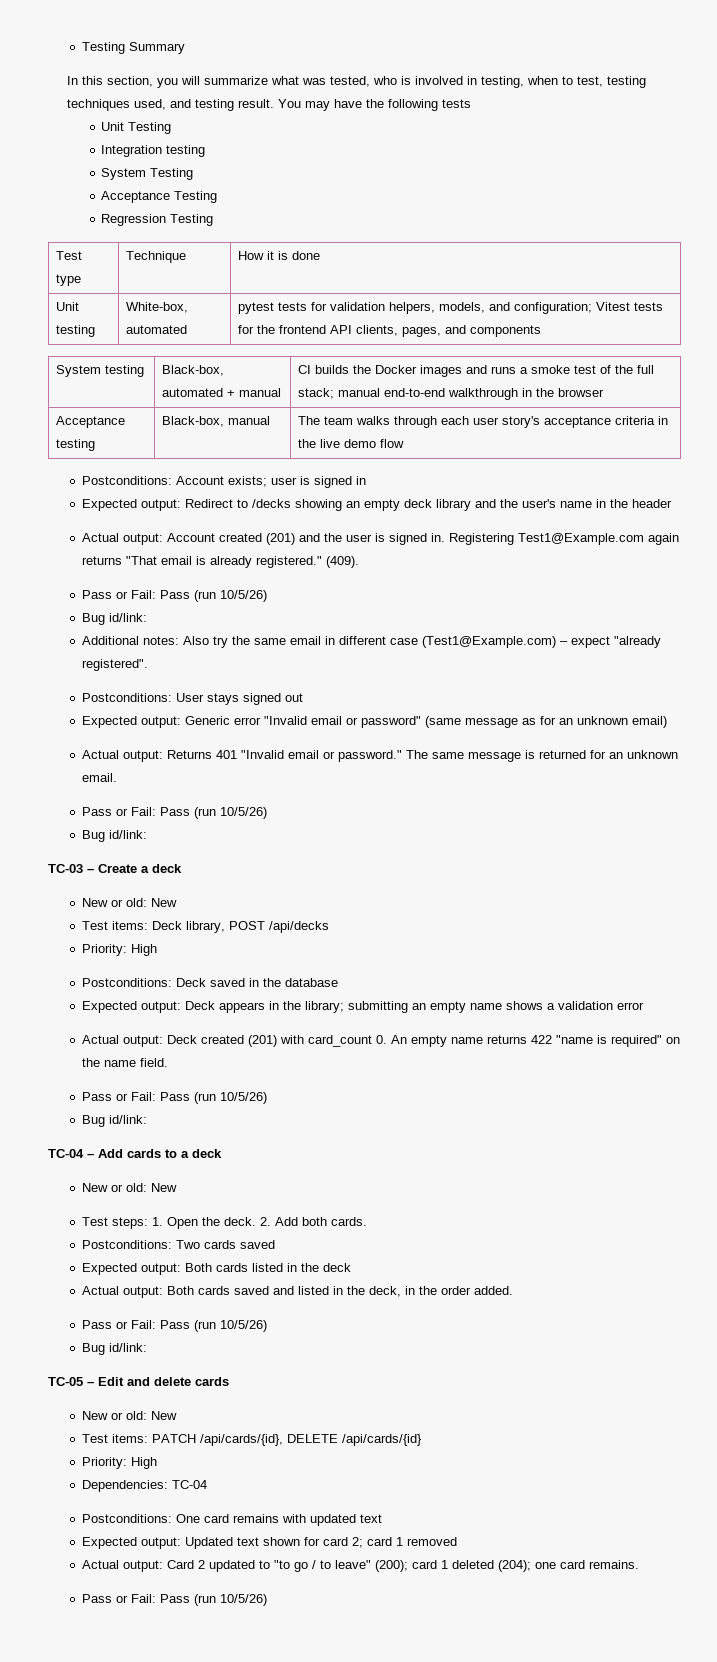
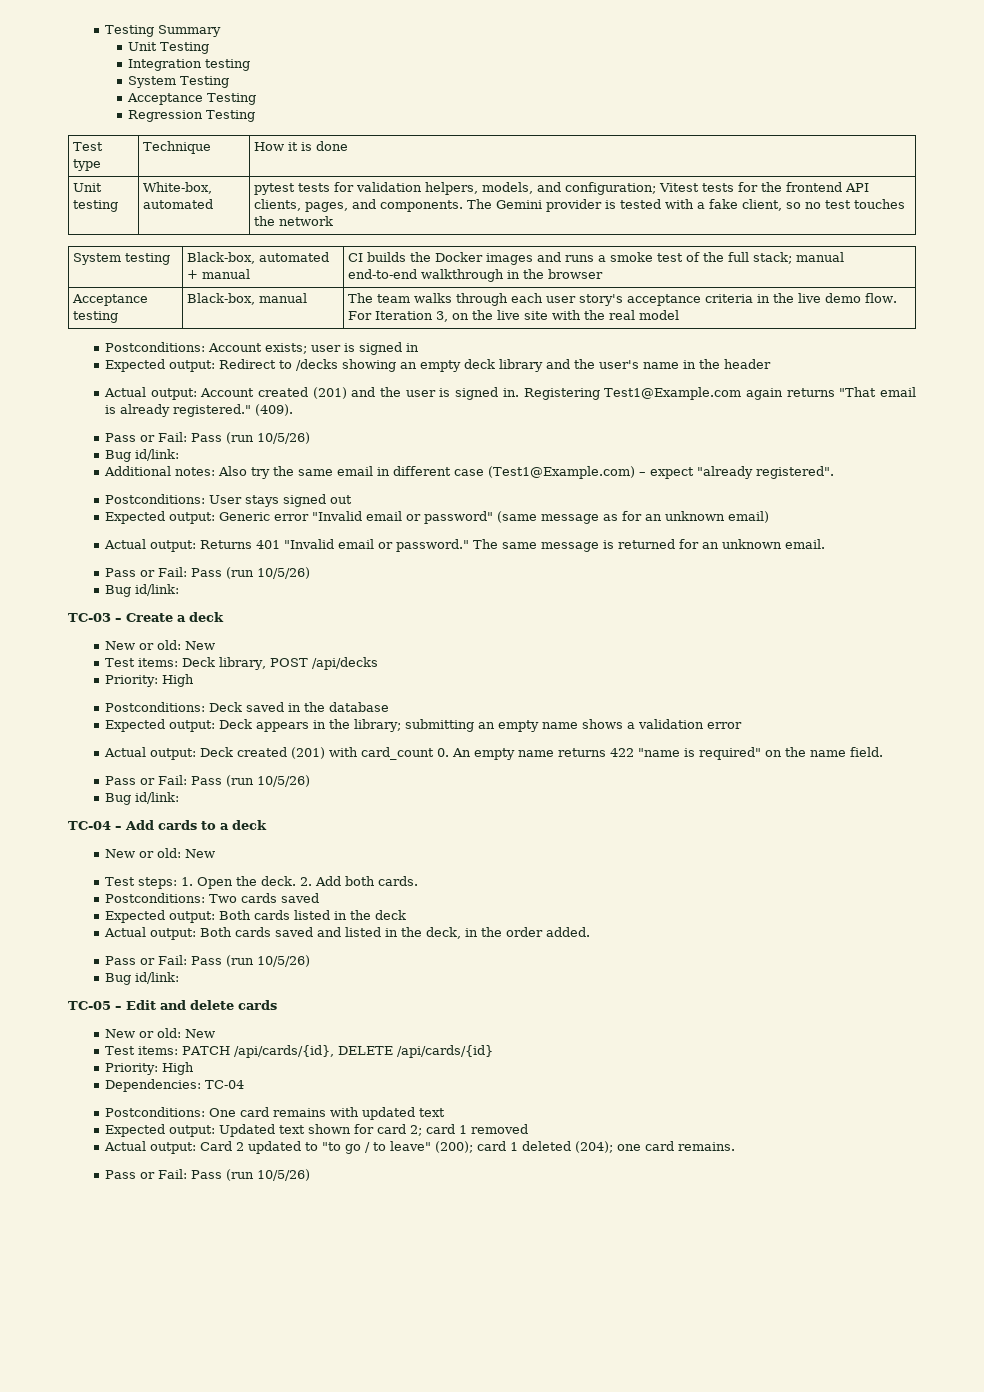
- In this section, you will summarize what was tested, who is involved in testing, when to test, testing techniques used, and testing result. You may have the following tests
- Unit testing | White-box, automated | pytest tests for validation helpers, models, and configuration; Vitest tests for the frontend API clients, pages, and components
+ Unit testing | White-box, automated | pytest tests for validation helpers, models, and configuration; Vitest tests for the frontend API clients, pages, and components. The Gemini provider is tested with a fake client, so no test touches the network
- Acceptance testing | Black-box, manual | The team walks through each user story's acceptance criteria in the live demo flow
+ Acceptance testing | Black-box, manual | The team walks through each user story's acceptance criteria in the live demo flow. For Iteration 3, on the live site with the real model

